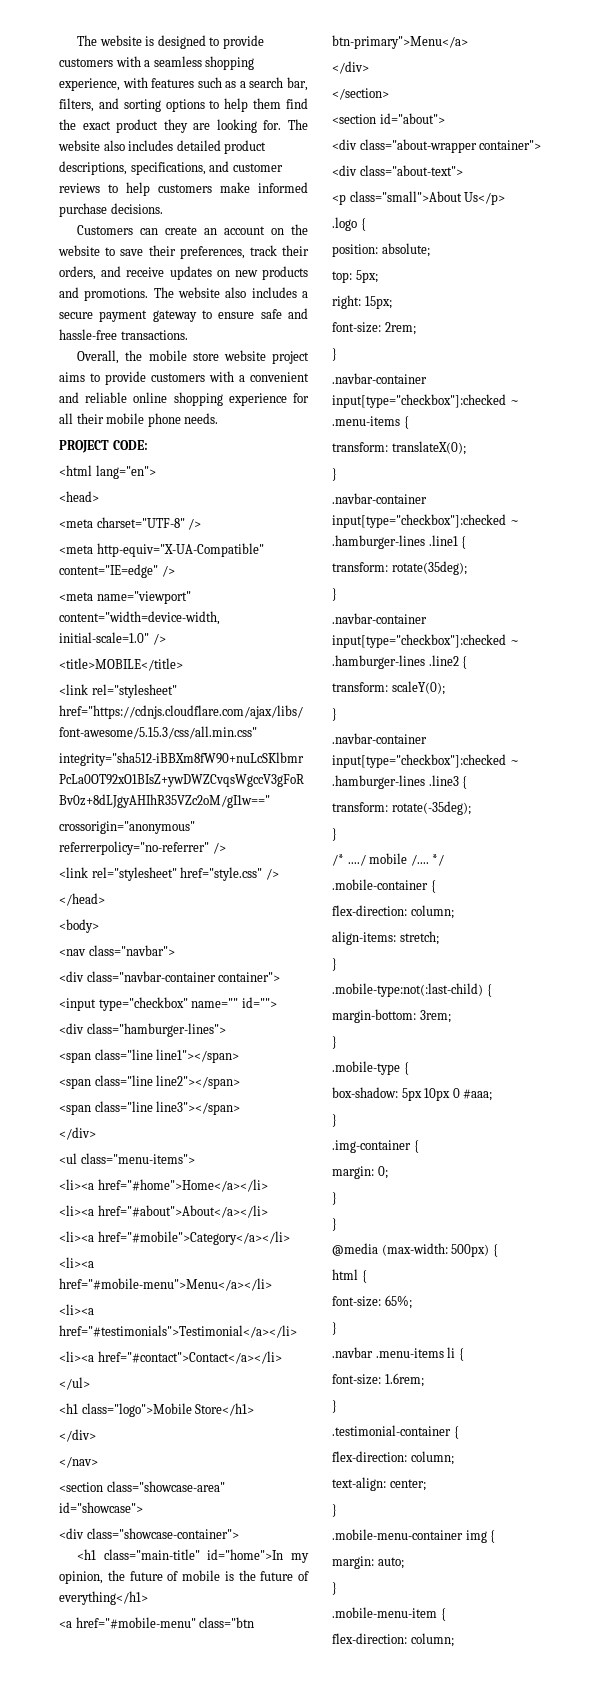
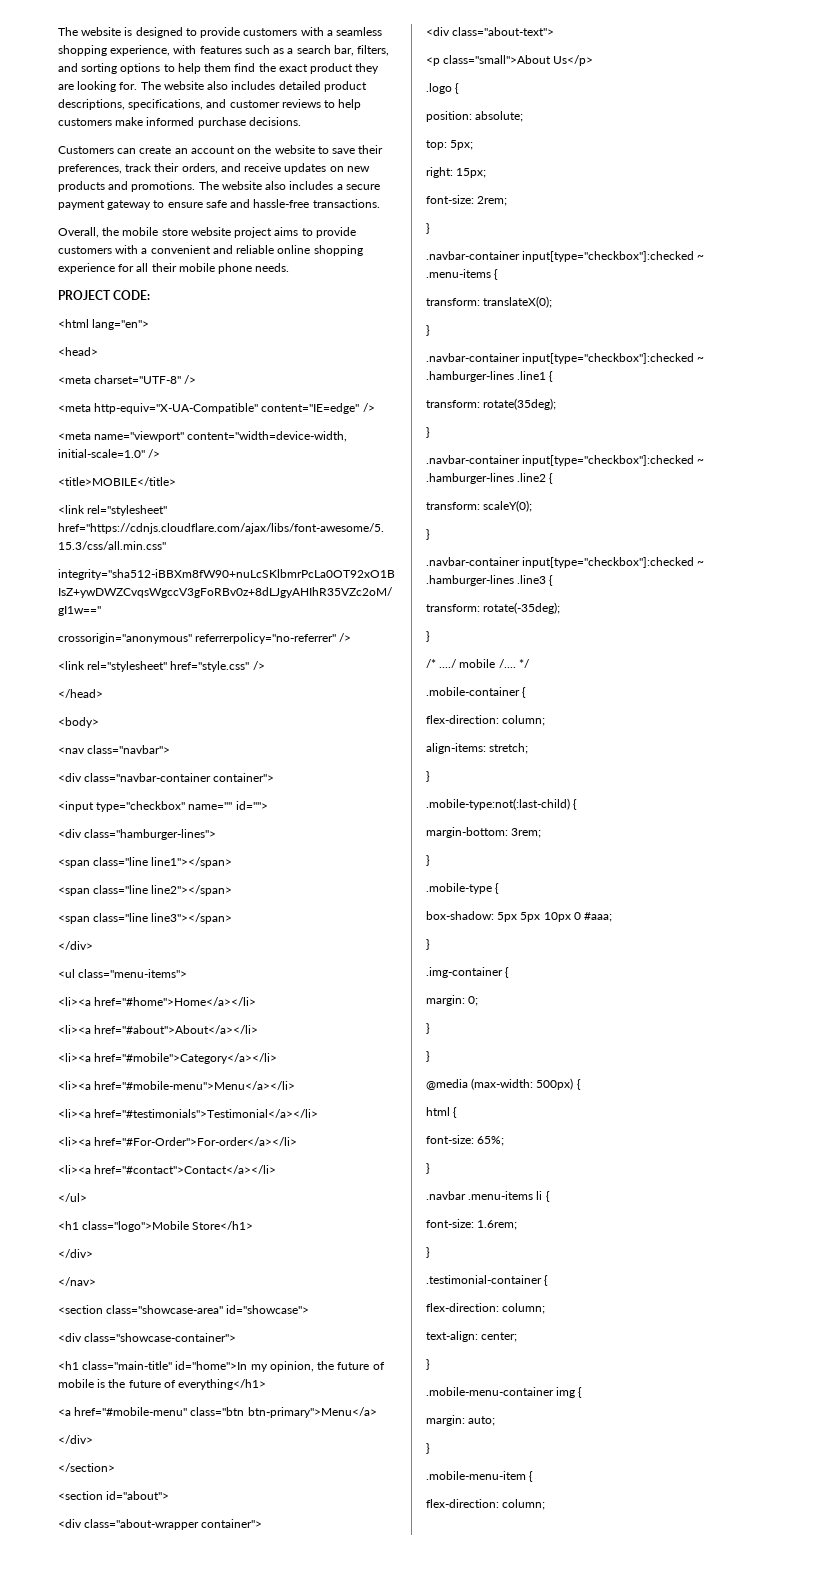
+ <li><a href="#For-Order">For-order</a></li>
- box-shadow: 5px 10px 0 #aaa;
+ box-shadow: 5px 5px 10px 0 #aaa;

